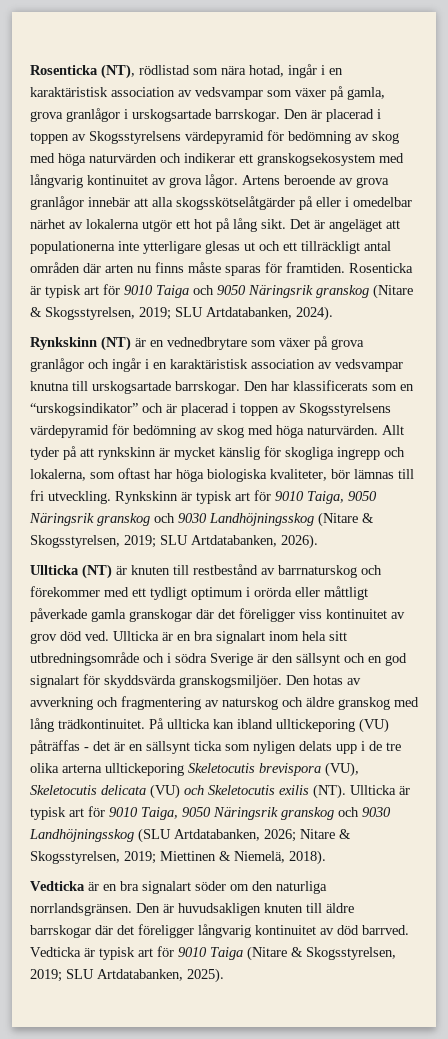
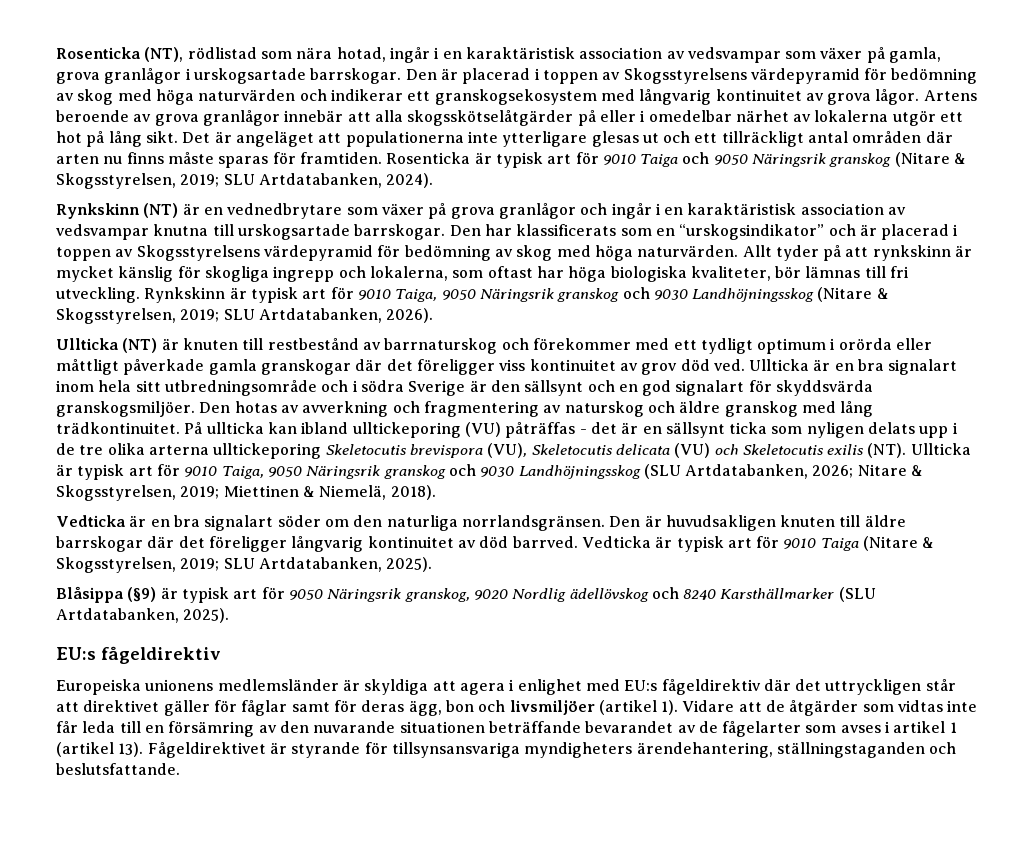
+ Blåsippa (§9) är typisk art för 9050 Näringsrik granskog, 9020 Nordlig ädellövskog och 8240 Karsthällmarker (SLU Artdatabanken, 2025).
+ EU:s fågeldirektiv
+ Europeiska unionens medlemsländer är skyldiga att agera i enlighet med EU:s fågeldirektiv där det uttryckligen står att direktivet gäller för fåglar samt för deras ägg, bon och livsmiljöer (artikel 1). Vidare att de åtgärder som vidtas inte får leda till en försämring av den nuvarande situationen beträffande bevarandet av de fågelarter som avses i artikel 1 (artikel 13). Fågeldirektivet är styrande för tillsynsansvariga myndigheters ärendehantering, ställningstaganden och beslutsfattande.

